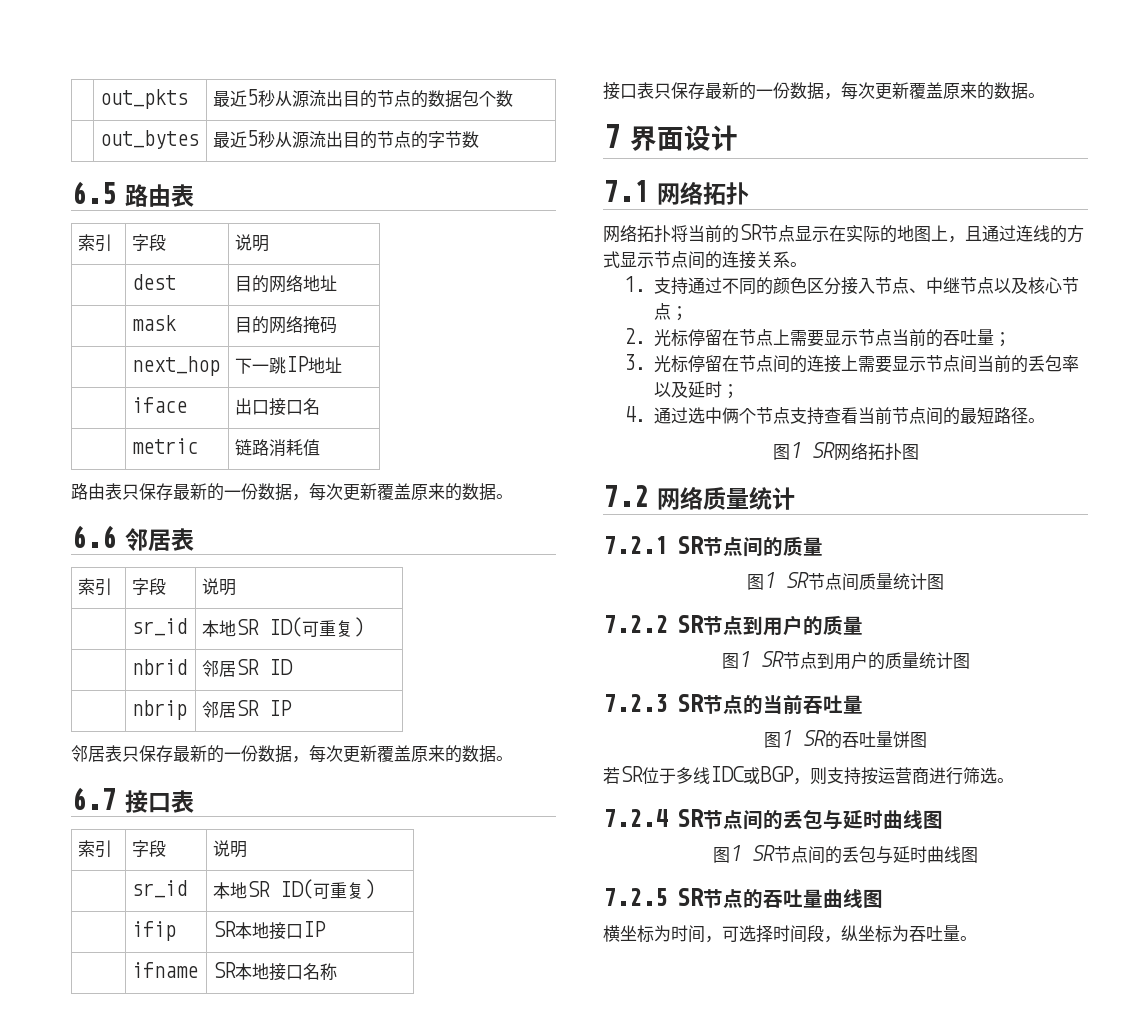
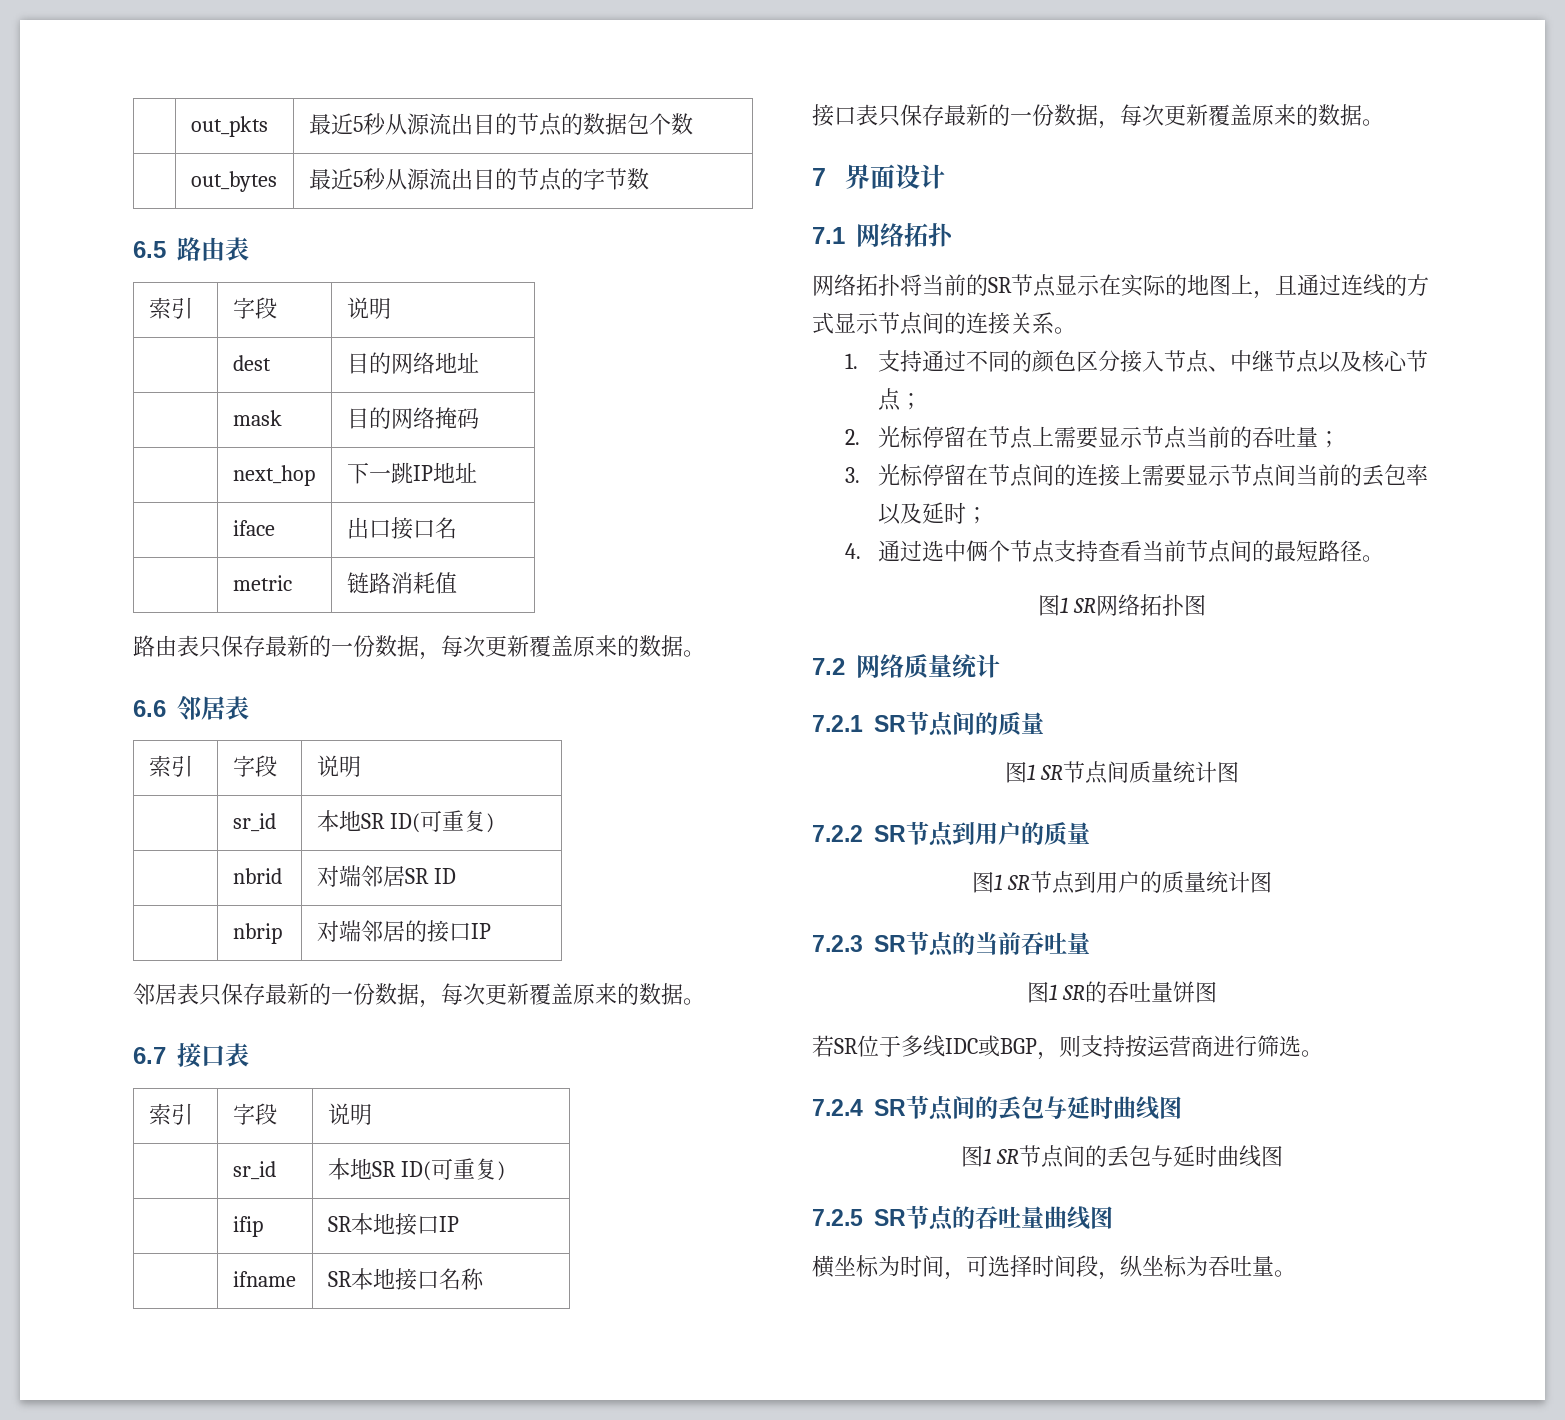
- | nbrid | 邻居SR ID
+ | nbrid | 对端邻居SR ID
- | nbrip | 邻居SR IP
+ | nbrip | 对端邻居的接口IP

